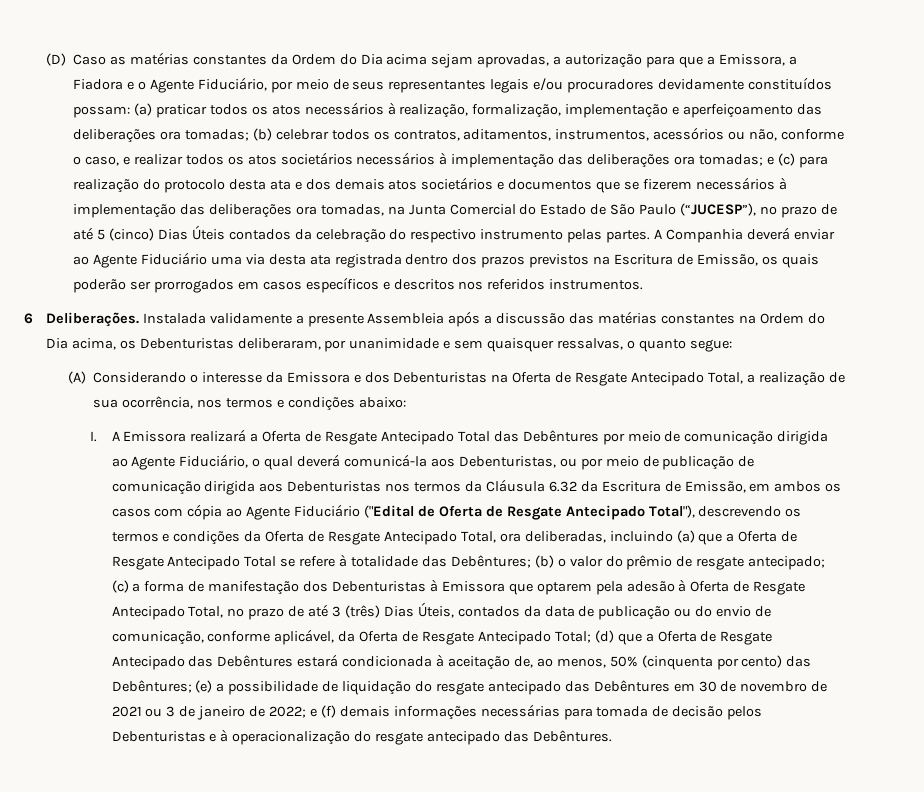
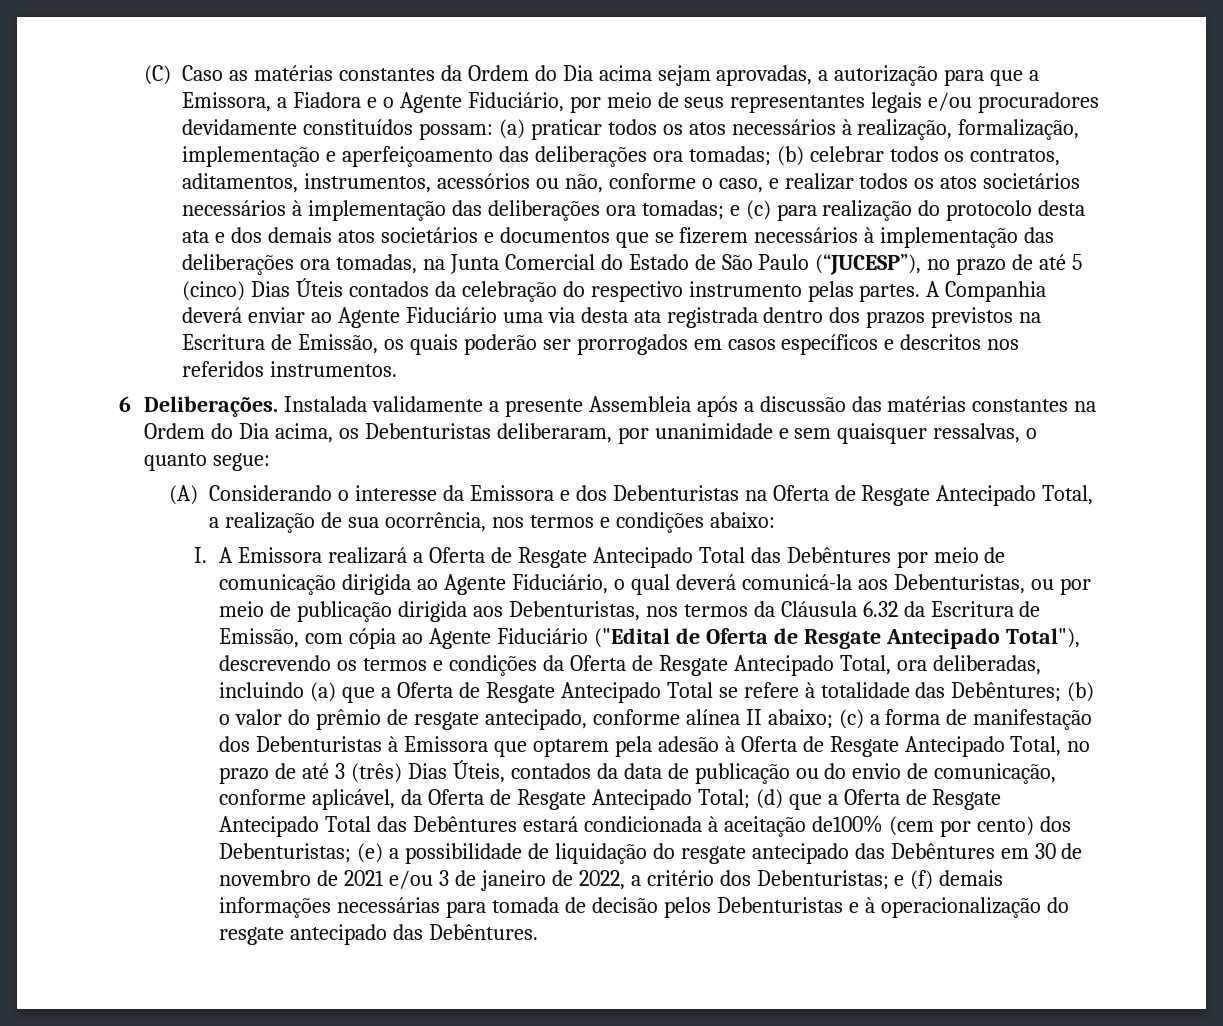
- (D) Caso as matérias constantes da Ordem do Dia acima sejam aprovadas, a autorização para que a Emissora, a Fiadora e o Agente Fiduciário, por meio de seus representantes legais e/ou procuradores devidamente constituídos possam:
+ (C) Caso as matérias constantes da Ordem do Dia acima sejam aprovadas, a autorização para que a Emissora, a Fiadora e o Agente Fiduciário, por meio de seus representantes legais e/ou procuradores devidamente constituídos possam:
- I. A Emissora realizará a Oferta de Resgate Antecipado Total das Debêntures por meio de comunicação dirigida ao Agente Fiduciário, o qual deverá comunicá-la aos Debenturistas, ou por meio de publicação de comunicação dirigida aos Debenturistas nos termos da Cláusula 6.32 da Escritura de Emissão, em ambos os casos com cópia ao Agente Fiduciário ("Edital de Oferta de Resgate Antecipado Total"), descrevendo os termos e condições da Oferta de Resgate Antecipado Total, ora deliberadas, incluindo (a) que a Oferta de Resgate Antecipado Total se refere à totalidade das Debêntures;
+ I. A Emissora realizará a Oferta de Resgate Antecipado Total das Debêntures por meio de comunicação dirigida ao Agente Fiduciário, o qual deverá comunicá-la aos Debenturistas, ou por meio de publicação dirigida aos Debenturistas, nos termos da Cláusula 6.32 da Escritura de Emissão, com cópia ao Agente Fiduciário ("Edital de Oferta de Resgate Antecipado Total"), descrevendo os termos e condições da Oferta de Resgate Antecipado Total, ora deliberadas, incluindo (a) que a Oferta de Resgate Antecipado Total se refere à totalidade das Debêntures;
- (b) o valor do prêmio de resgate antecipado;
+ (b) o valor do prêmio de resgate antecipado, conforme alínea II abaixo;
- (d) que a Oferta de Resgate Antecipado das Debêntures estará condicionada à aceitação de, ao menos, 50% (cinquenta por cento) das Debêntures;
+ (d) que a Oferta de Resgate Antecipado Total das Debêntures estará condicionada à aceitação de100% (cem por cento) dos Debenturistas;
- (e) a possibilidade de liquidação do resgate antecipado das Debêntures em 30 de novembro de 2021 ou 3 de janeiro de 2022;
+ (e) a possibilidade de liquidação do resgate antecipado das Debêntures em 30 de novembro de 2021 e/ou 3 de janeiro de 2022, a critério dos Debenturistas;

